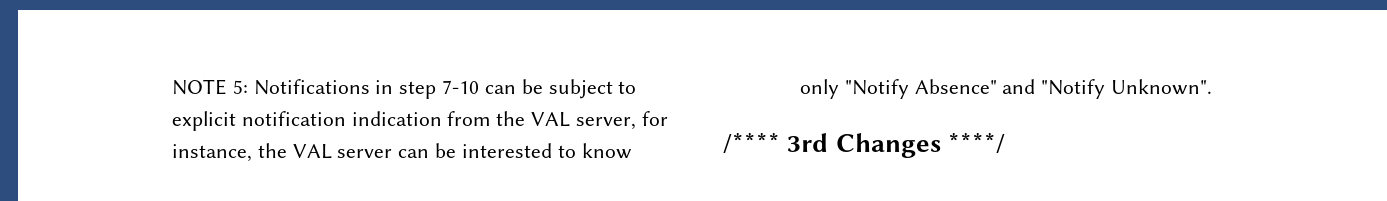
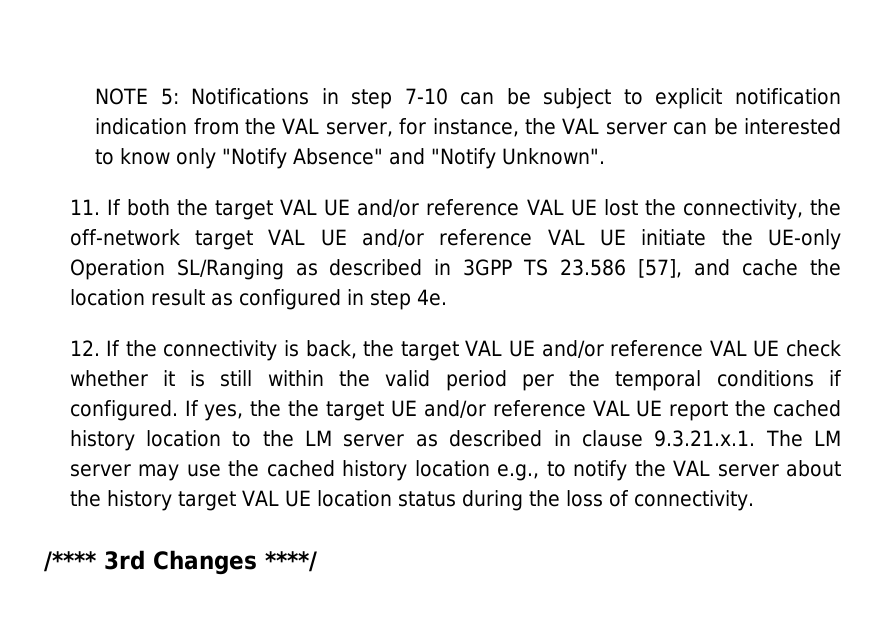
+ 11. If both the target VAL UE and/or reference VAL UE lost the connectivity, the off-network target VAL UE and/or reference VAL UE initiate the UE-only Operation SL/Ranging as described in 3GPP TS 23.586 [57], and cache the location result as configured in step 4e.
+ 12. If the connectivity is back, the target VAL UE and/or reference VAL UE check whether it is still within the valid period per the temporal conditions if configured. If yes, the the target UE and/or reference VAL UE report the cached history location to the LM server as described in clause 9.3.21.x.1. The LM server may use the cached history location e.g., to notify the VAL server about the history target VAL UE location status during the loss of connectivity.

